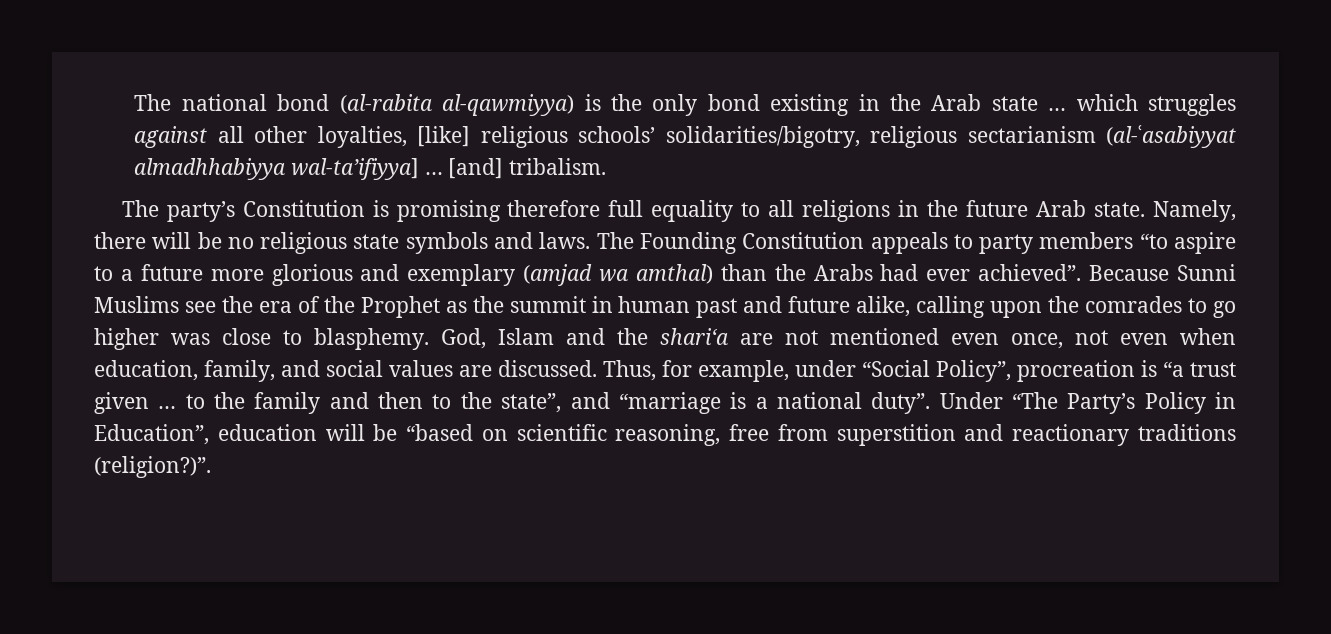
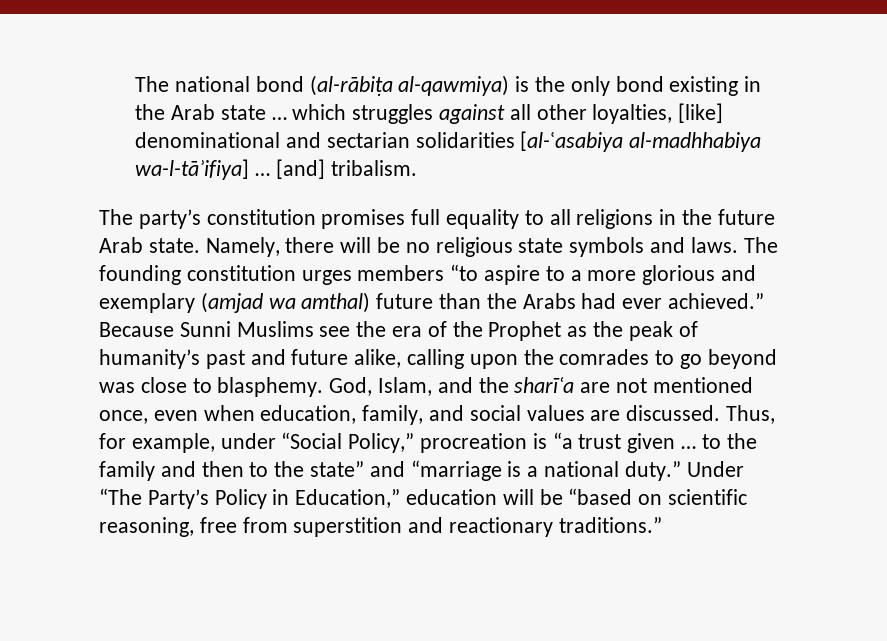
- The national bond (al-rabita al-qawmiyya) is the only bond existing in the Arab state … which struggles against all other loyalties, [like] religious schools’ solidarities/bigotry, religious sectarianism (al-ʿasabiyyat almadhhabiyya wal-ta’ifiyya] …
+ The national bond (al-rābiṭa al-qawmiya) is the only bond existing in the Arab state … which struggles against all other loyalties, [like] denominational and sectarian solidarities [al-ʿasabiya al-madhhabiya wa-l-tāʾifiya] …
- The party’s Constitution is promising therefore full equality to all religions in the future Arab state.
+ The party’s constitution promises full equality to all religions in the future Arab state.
- The Founding Constitution appeals to party members “to aspire to a future more glorious and exemplary (amjad wa amthal) than the Arabs had ever achieved”.
+ The founding constitution urges members “to aspire to a more glorious and exemplary (amjad wa amthal) future than the Arabs had ever achieved.”
- Because Sunni Muslims see the era of the Prophet as the summit in human past and future alike, calling upon the comrades to go higher was close to blasphemy.
+ Because Sunni Muslims see the era of the Prophet as the peak of humanity’s past and future alike, calling upon the comrades to go beyond was close to blasphemy.
- God, Islam and the shari‘a are not mentioned even once, not even when education, family, and social values are discussed.
+ God, Islam, and the sharīʿa are not mentioned once, even when education, family, and social values are discussed.
- Thus, for example, under “Social Policy”, procreation is “a trust given … to the family and then to the state”, and “marriage is a national duty”.
+ Thus, for example, under “Social Policy,” procreation is “a trust given … to the family and then to the state” and “marriage is a national duty.”
- Under “The Party’s Policy in Education”, education will be “based on scientific reasoning, free from superstition and reactionary traditions (religion?)”.
+ Under “The Party’s Policy in Education,” education will be “based on scientific reasoning, free from superstition and reactionary traditions.”

